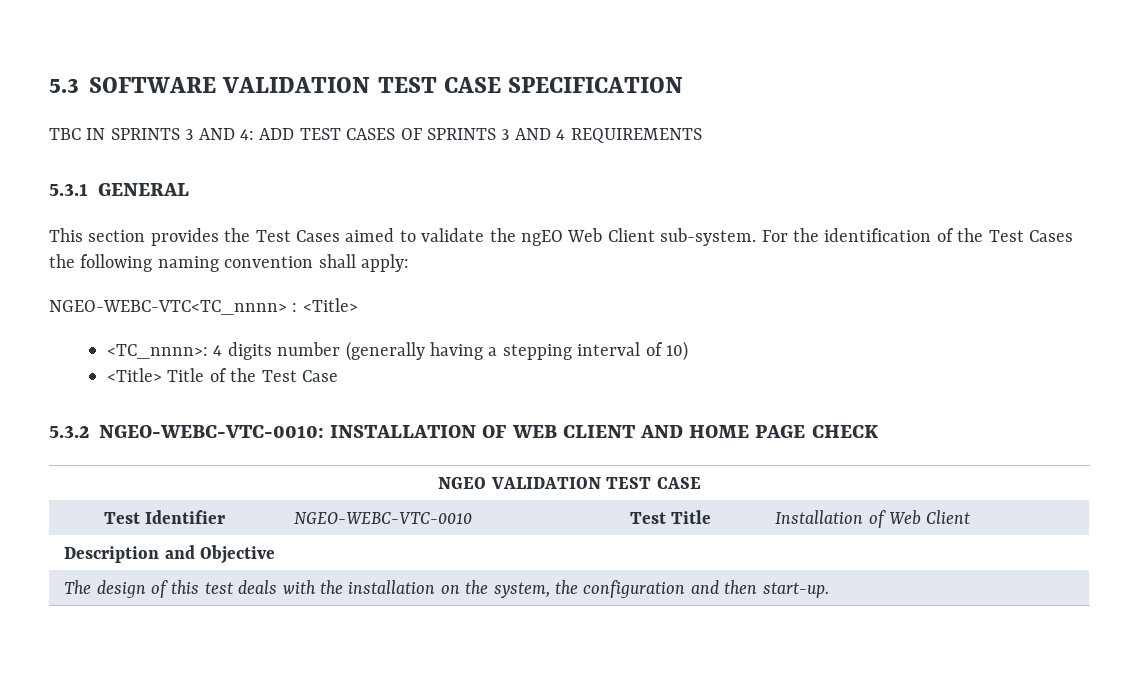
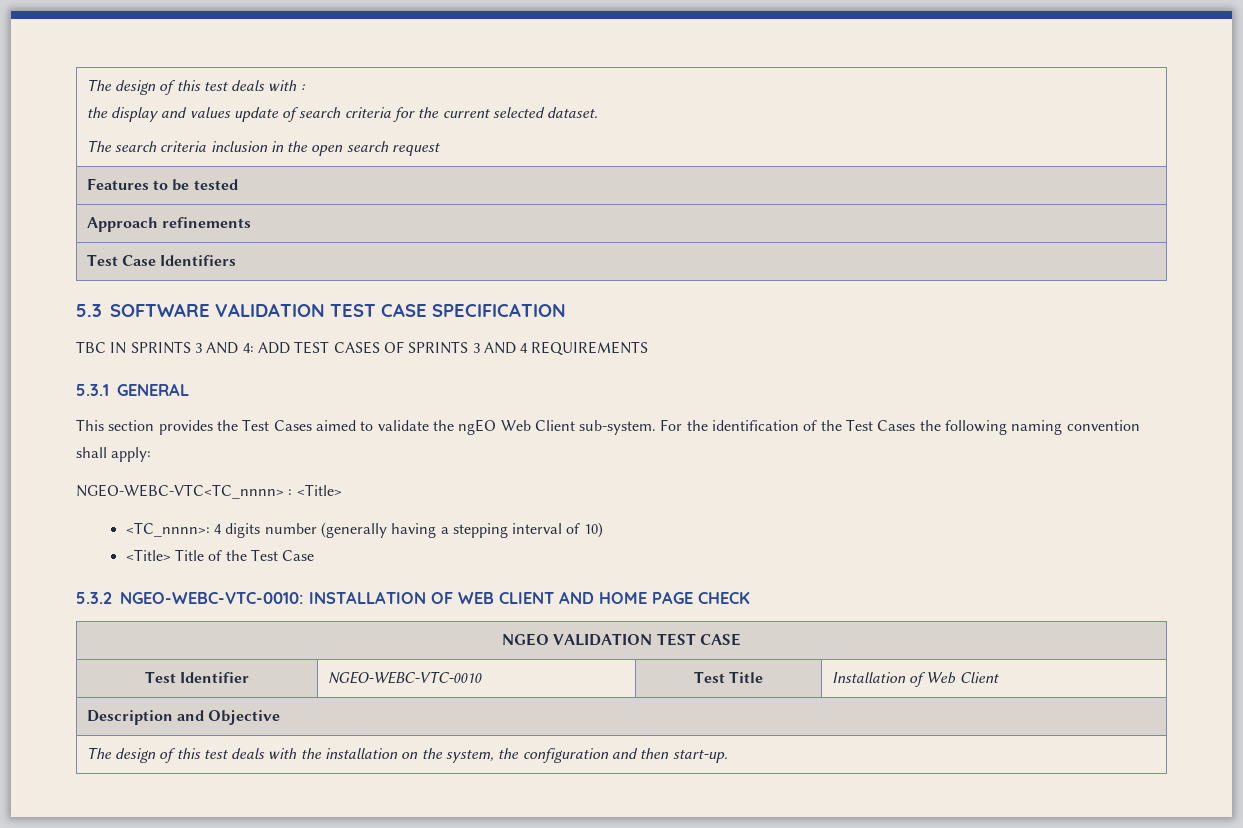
+ The design of this test deals with :
+ the display and values update of search criteria for the current selected dataset.
+ The search criteria inclusion in the open search request
+ Features to be tested
+ Approach refinements
+ Test Case Identifiers

